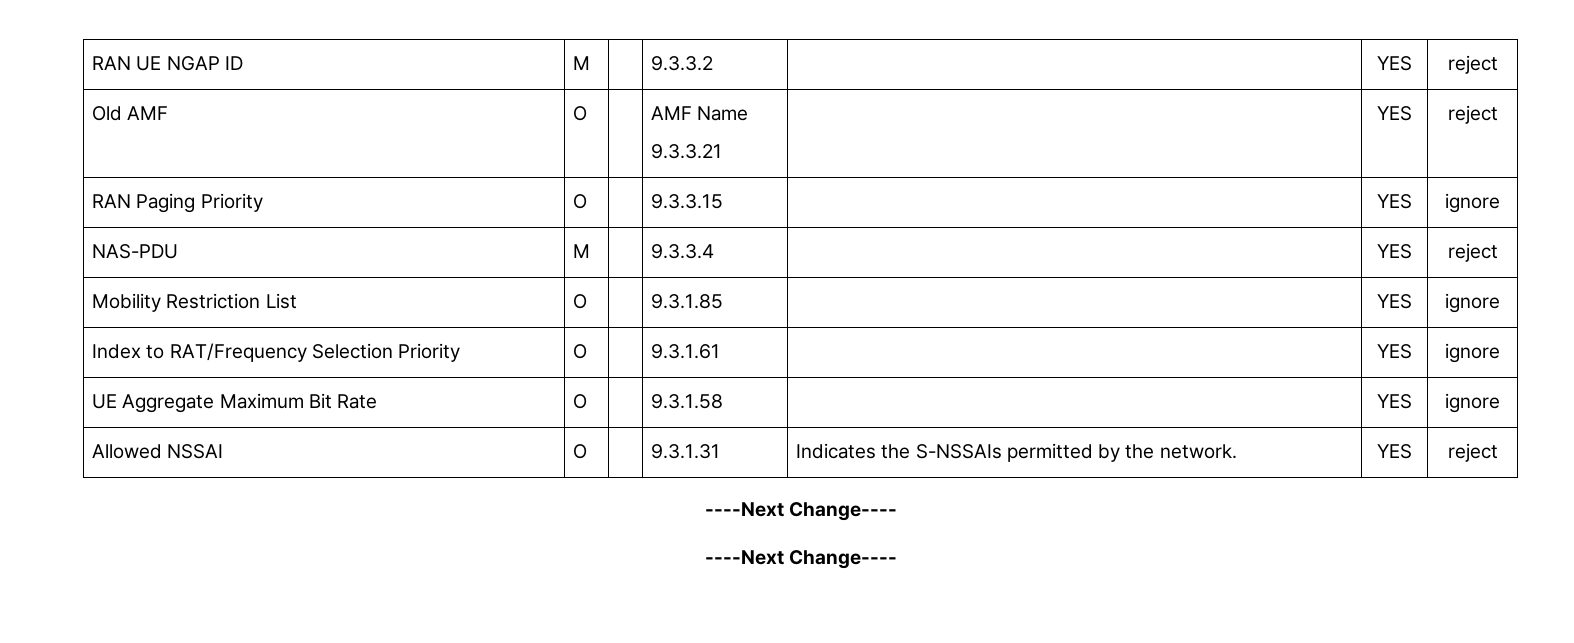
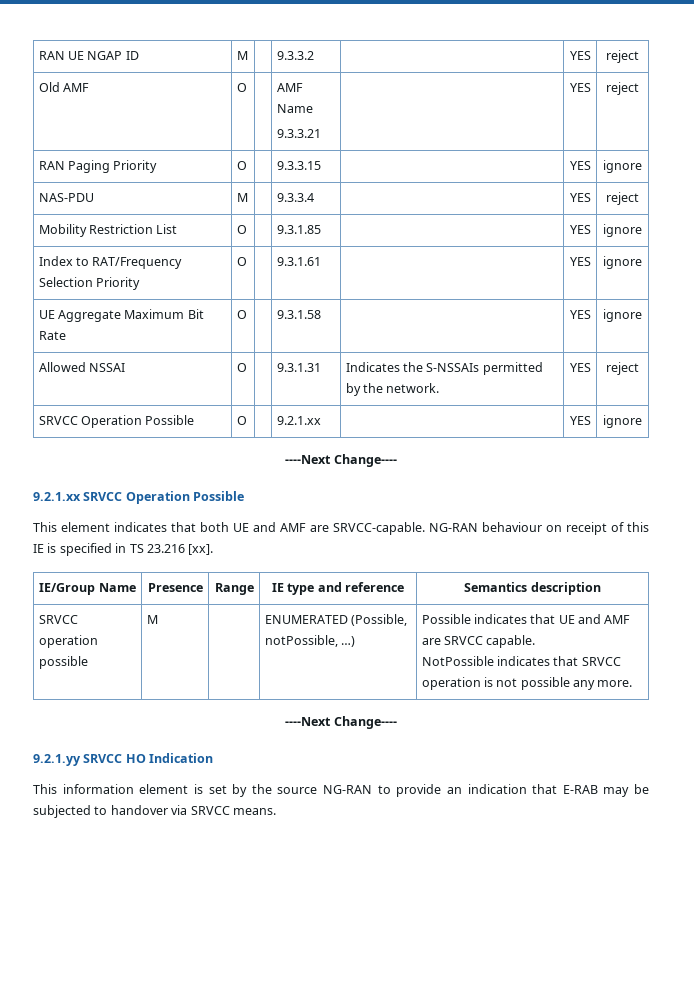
  Allowed NSSAI | O | | 9.3.1.31 | Indicates the S-NSSAIs permitted by the network. | YES | reject
+ SRVCC Operation Possible | O | | 9.2.1.xx | | YES | ignore
  ----Next Change----
+ 9.2.1.xx SRVCC Operation Possible
+ This element indicates that both UE and AMF are SRVCC-capable. NG-RAN behaviour on receipt of this IE is specified in TS 23.216 [xx].
+ IE/Group Name | Presence | Range | IE type and reference | Semantics description
+ SRVCC operation possible | M | | ENUMERATED (Possible, notPossible, …) | Possible indicates that UE and AMF are SRVCC capable.
+ NotPossible indicates that SRVCC operation is not possible any more.
  ----Next Change----
+ 9.2.1.yy SRVCC HO Indication
+ This information element is set by the source NG-RAN to provide an indication that E-RAB may be subjected to handover via SRVCC means.

